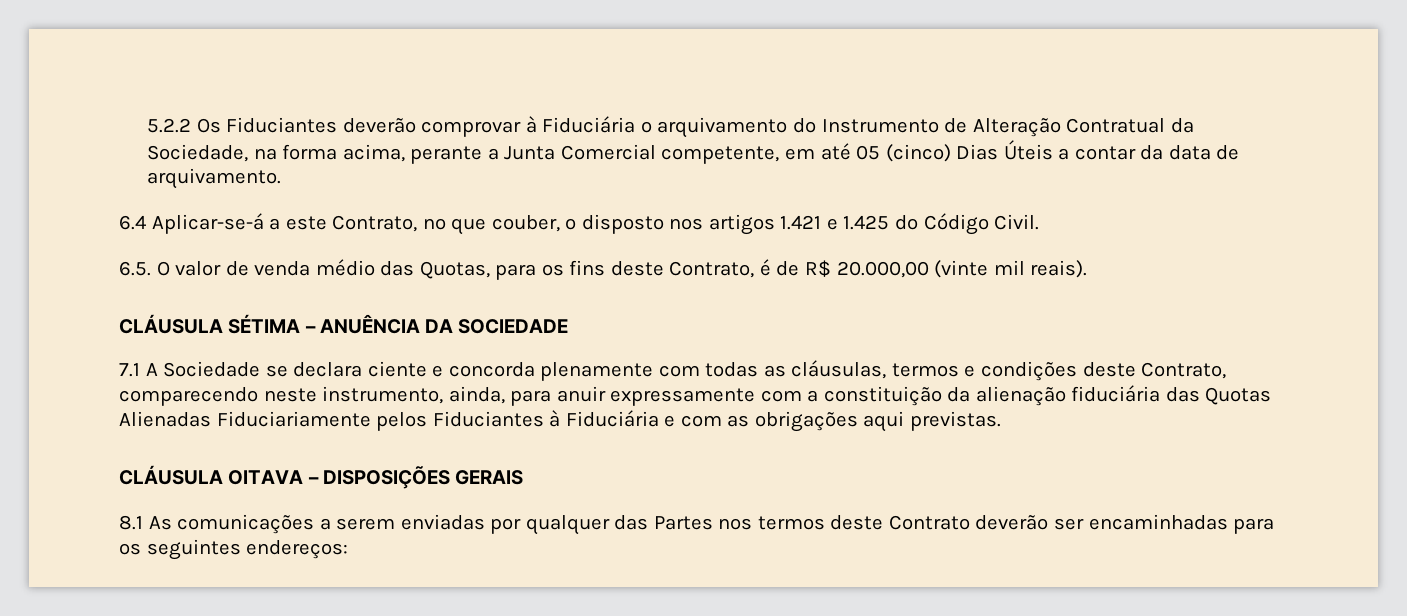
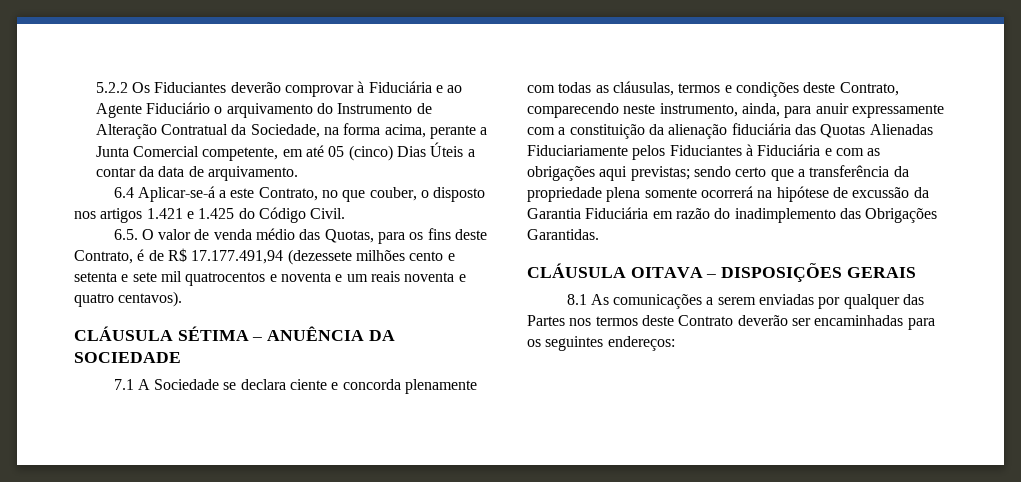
- 5.2.2 Os Fiduciantes deverão comprovar à Fiduciária o arquivamento do Instrumento de Alteração Contratual da Sociedade, na forma acima, perante a Junta Comercial competente, em até 05 (cinco) Dias Úteis a contar da data de arquivamento.
+ 5.2.2 Os Fiduciantes deverão comprovar à Fiduciária e ao Agente Fiduciário o arquivamento do Instrumento de Alteração Contratual da Sociedade, na forma acima, perante a Junta Comercial competente, em até 05 (cinco) Dias Úteis a contar da data de arquivamento.
- 6.5. O valor de venda médio das Quotas, para os fins deste Contrato, é de R$ 20.000,00 (vinte mil reais).
+ 6.5. O valor de venda médio das Quotas, para os fins deste Contrato, é de R$ 17.177.491,94 (dezessete milhões cento e setenta e sete mil quatrocentos e noventa e um reais noventa e quatro centavos).
- 7.1 A Sociedade se declara ciente e concorda plenamente com todas as cláusulas, termos e condições deste Contrato, comparecendo neste instrumento, ainda, para anuir expressamente com a constituição da alienação fiduciária das Quotas Alienadas Fiduciariamente pelos Fiduciantes à Fiduciária e com as obrigações aqui previstas.
+ 7.1 A Sociedade se declara ciente e concorda plenamente com todas as cláusulas, termos e condições deste Contrato, comparecendo neste instrumento, ainda, para anuir expressamente com a constituição da alienação fiduciária das Quotas Alienadas Fiduciariamente pelos Fiduciantes à Fiduciária e com as obrigações aqui previstas; sendo certo que a transferência da propriedade plena somente ocorrerá na hipótese de excussão da Garantia Fiduciária em razão do inadimplemento das Obrigações Garantidas.

